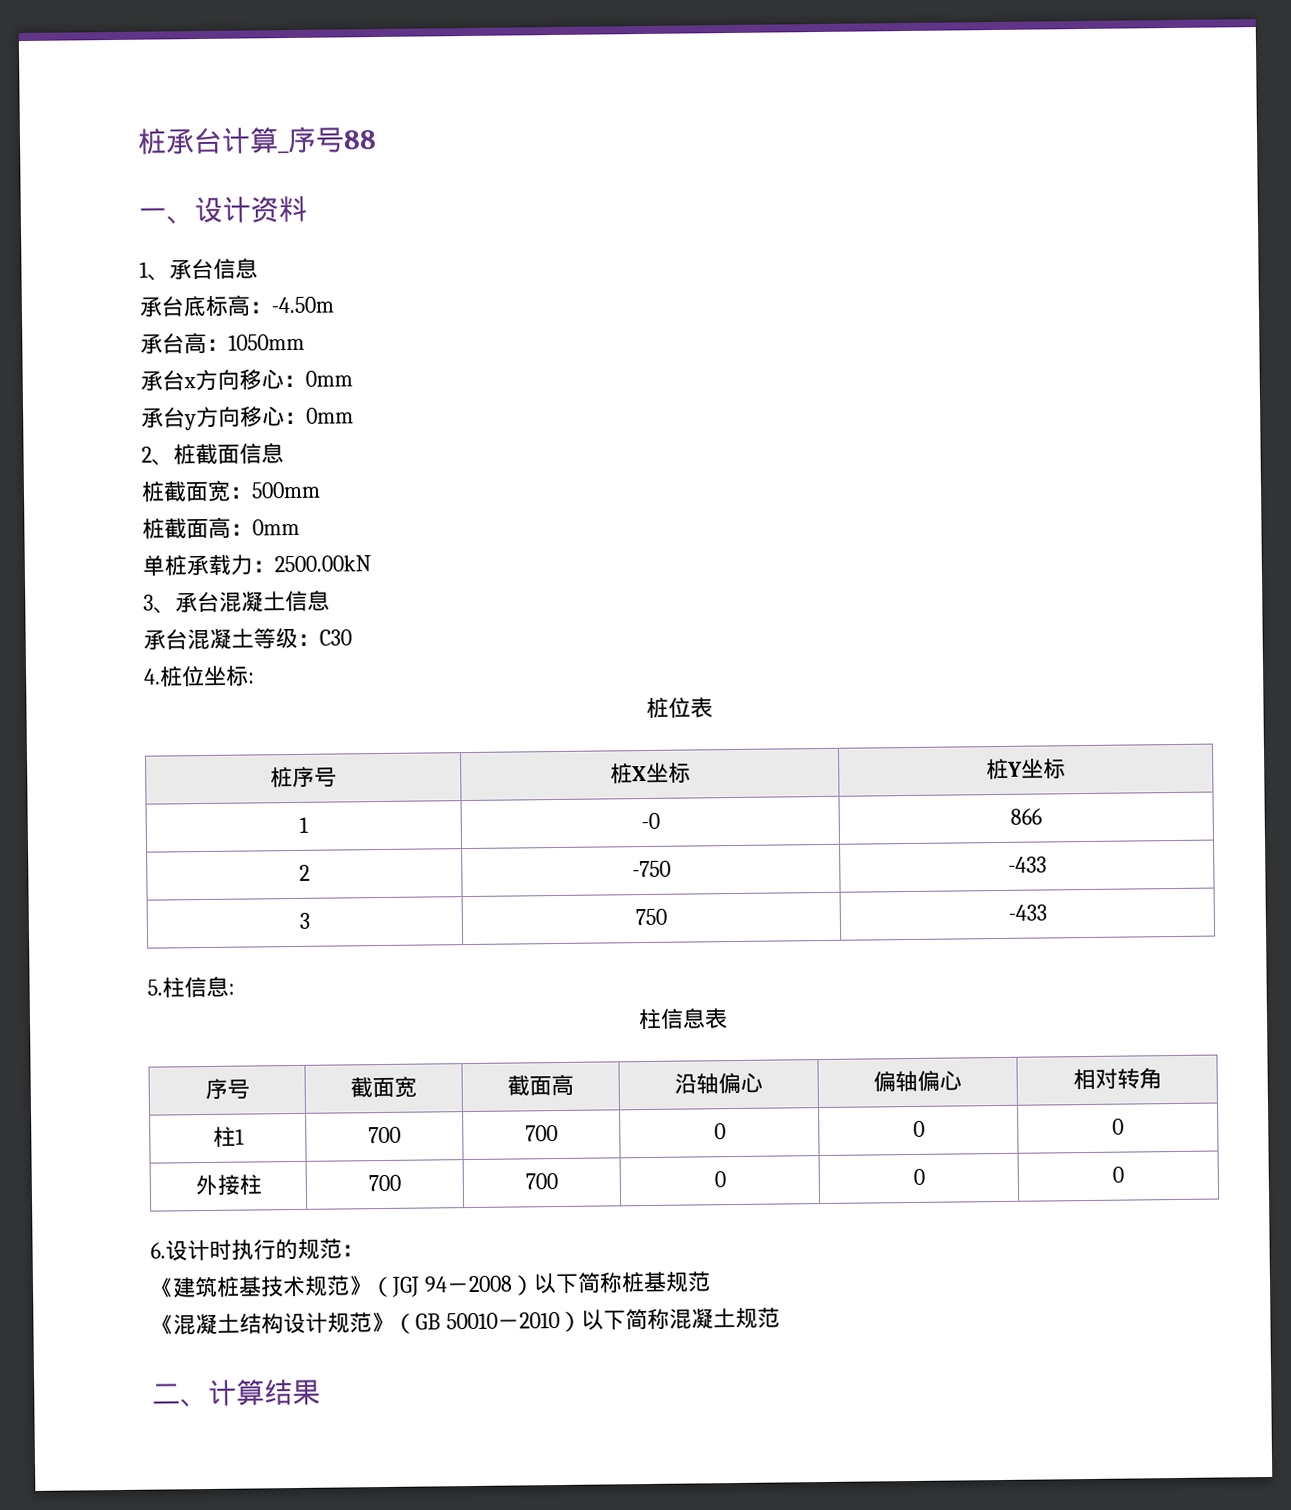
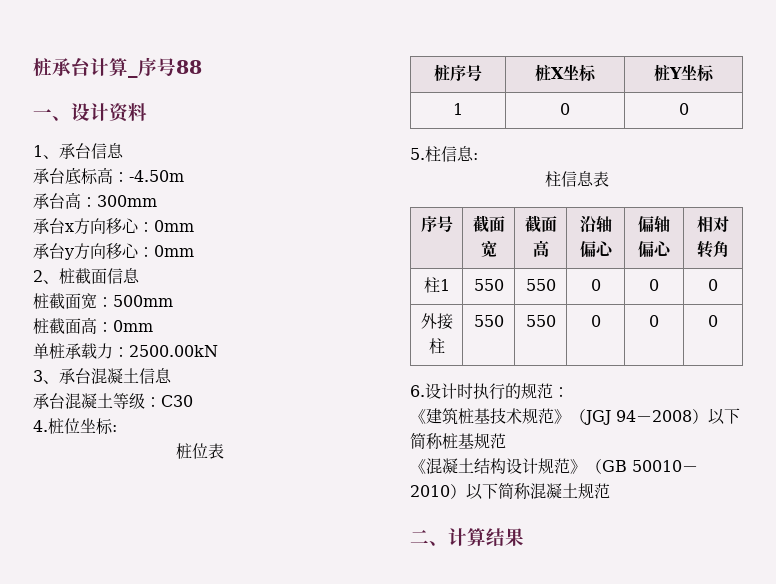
- 承台高：1050mm
+ 承台高：300mm
- 1 | -0 | 866
- 2 | -750 | -433
- 3 | 750 | -433
+ 1 | 0 | 0
- 柱1 | 700 | 700 | 0 | 0 | 0
+ 柱1 | 550 | 550 | 0 | 0 | 0
- 外接柱 | 700 | 700 | 0 | 0 | 0
+ 外接柱 | 550 | 550 | 0 | 0 | 0

